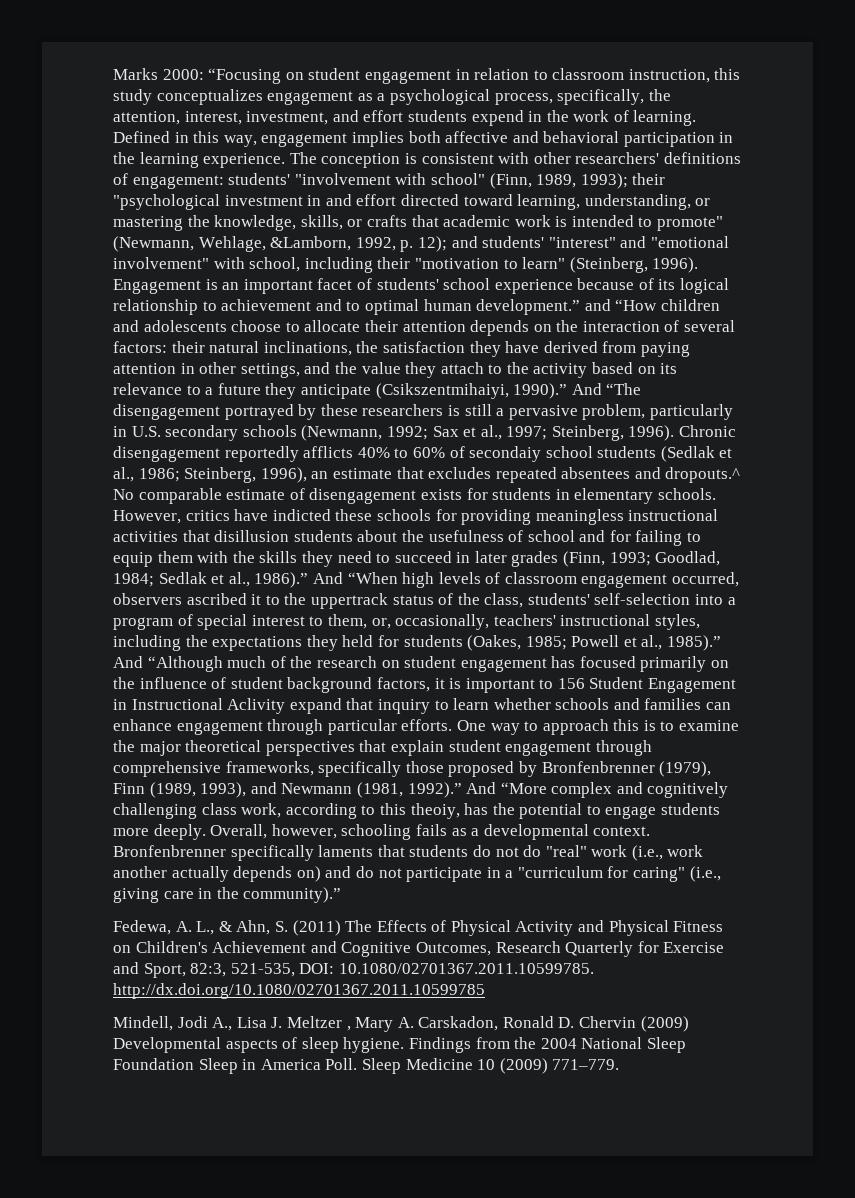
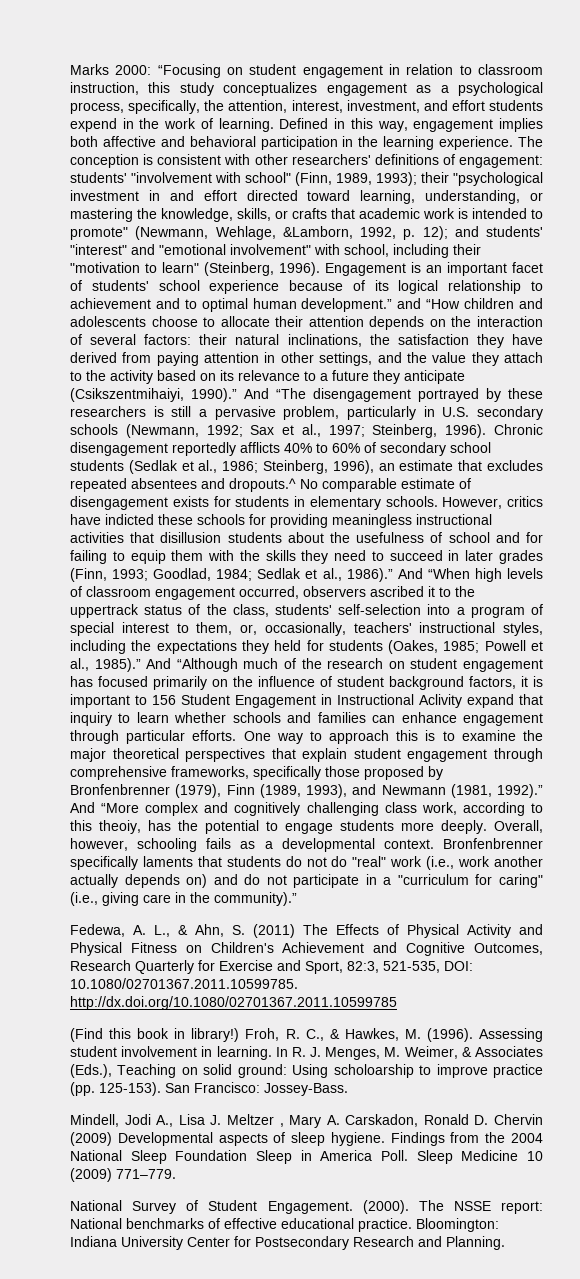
- Chronic disengagement reportedly afflicts 40% to 60% of secondaiy school students (Sedlak et al., 1986; Steinberg, 1996), an estimate that excludes repeated absentees and dropouts.^ No comparable estimate of disengagement exists for students in elementary schools.
+ Chronic disengagement reportedly afflicts 40% to 60% of secondary school students (Sedlak et al., 1986; Steinberg, 1996), an estimate that excludes repeated absentees and dropouts.^ No comparable estimate of disengagement exists for students in elementary schools.
+ (Find this book in library!) Froh, R. C., & Hawkes, M. (1996). Assessing student involvement in learning. In R. J. Menges, M. Weimer, & Associates (Eds.), Teaching on solid ground: Using scholoarship to improve practice (pp. 125-153). San Francisco: Jossey-Bass.
+ National Survey of Student Engagement. (2000). The NSSE report: National benchmarks of effective educational practice. Bloomington: Indiana University Center for Postsecondary Research and Planning.

